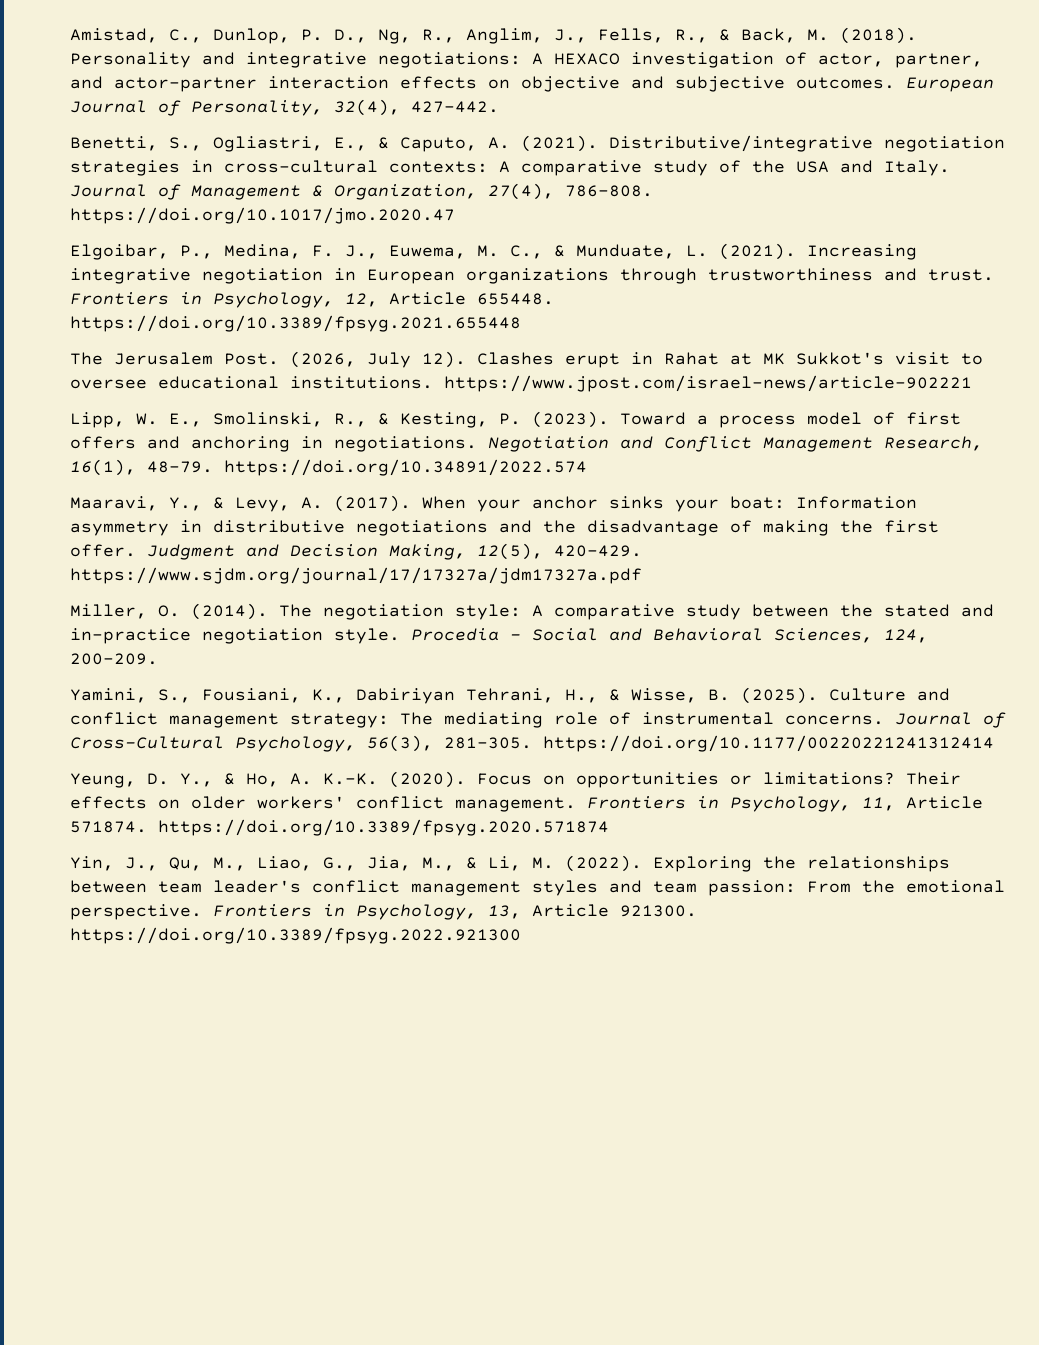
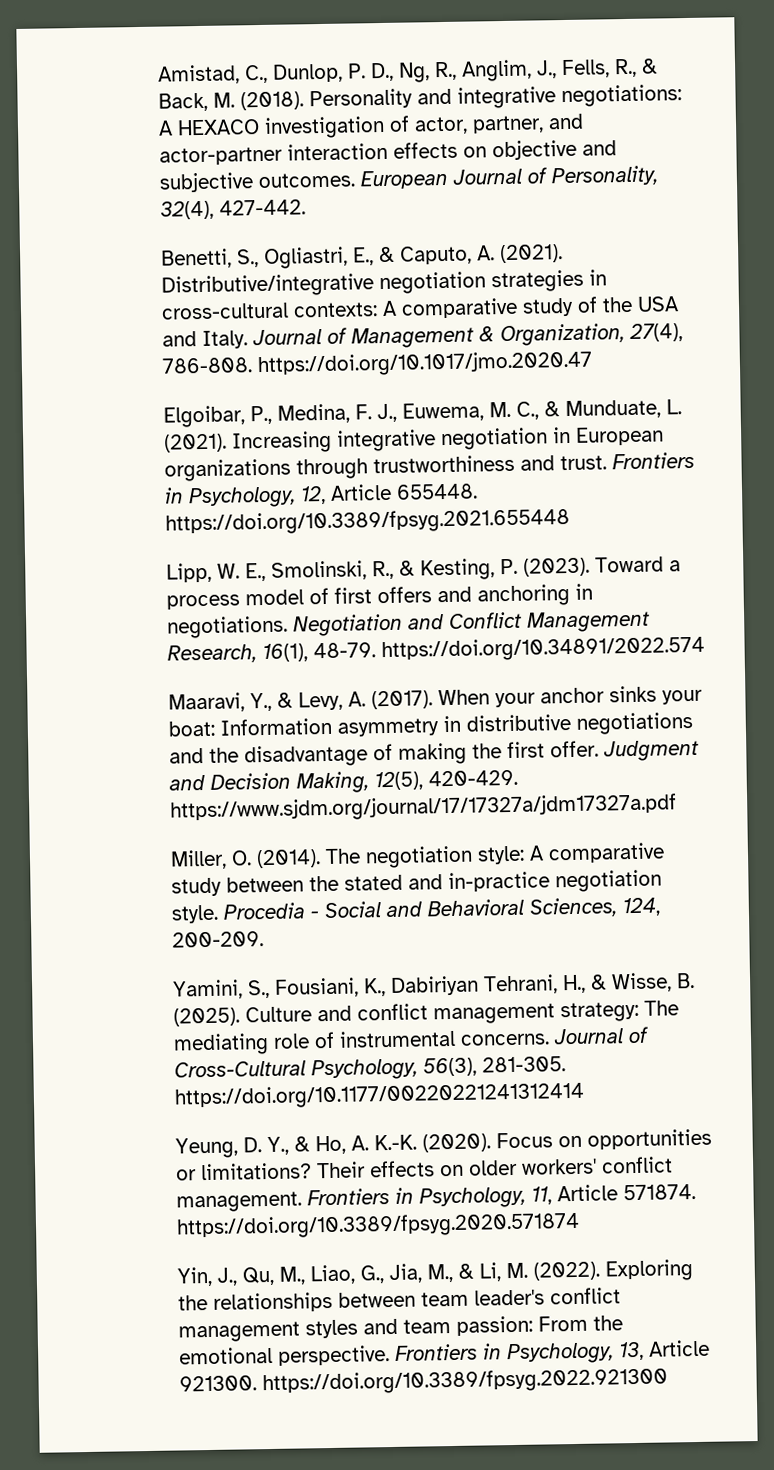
- The Jerusalem Post. (2026, July 12). Clashes erupt in Rahat at MK Sukkot's visit to oversee educational institutions. https://www.jpost.com/israel-news/article-902221

